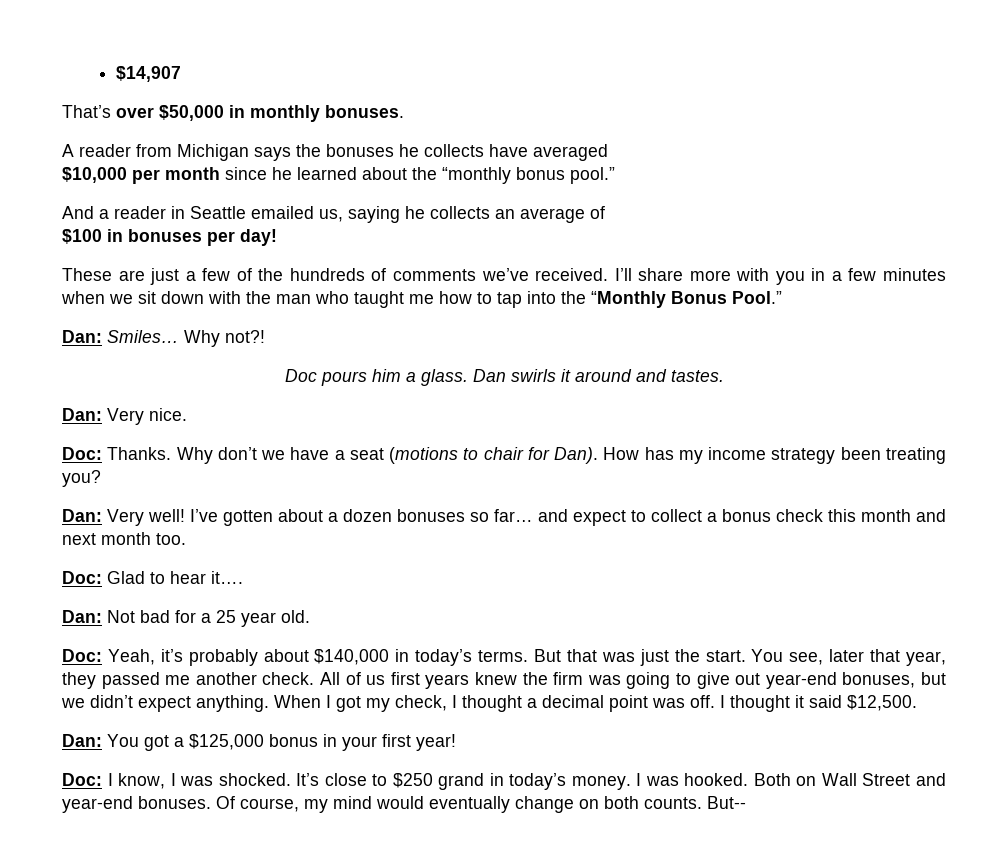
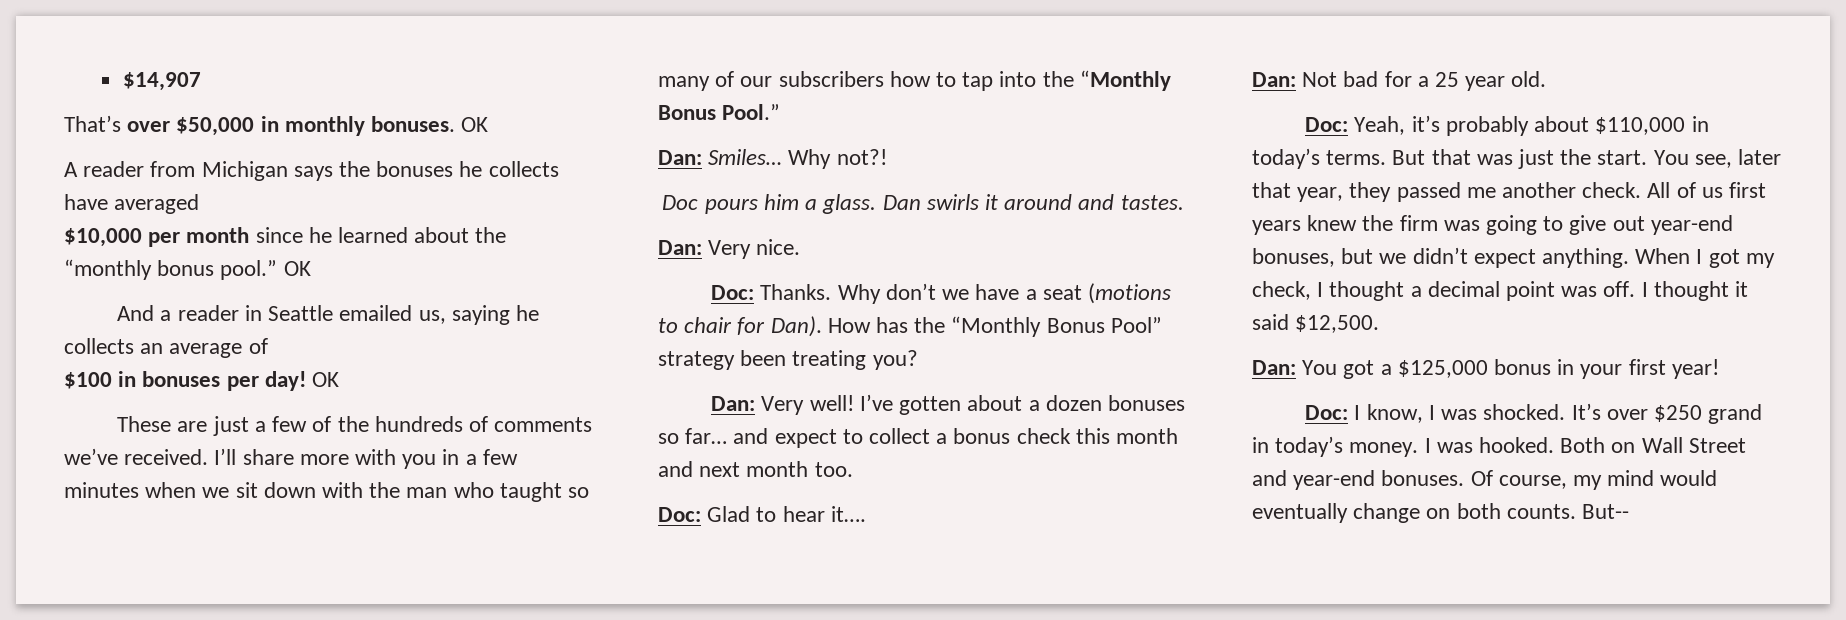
- That’s over $50,000 in monthly bonuses.
+ That’s over $50,000 in monthly bonuses. OK
- $10,000 per month since he learned about the “monthly bonus pool.”
+ $10,000 per month since he learned about the “monthly bonus pool.” OK
- $100 in bonuses per day!
+ $100 in bonuses per day! OK
- I’ll share more with you in a few minutes when we sit down with the man who taught me how to tap into the “Monthly Bonus Pool.”
+ I’ll share more with you in a few minutes when we sit down with the man who taught so many of our subscribers how to tap into the “Monthly Bonus Pool.”
- How has my income strategy been treating you?
+ How has the “Monthly Bonus Pool” strategy been treating you?
- Doc: Yeah, it’s probably about $140,000 in today’s terms.
+ Doc: Yeah, it’s probably about $110,000 in today’s terms.
- It’s close to $250 grand in today’s money.
+ It’s over $250 grand in today’s money.

